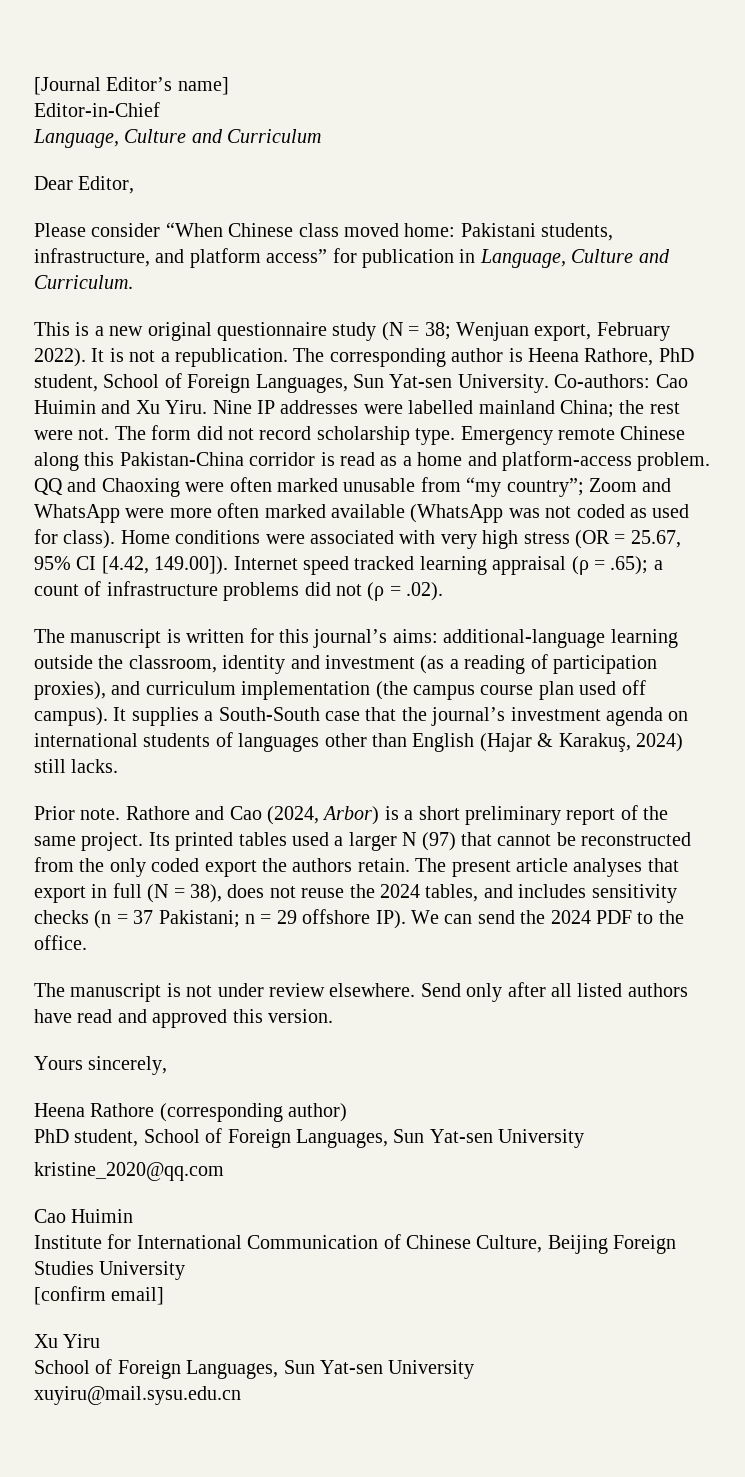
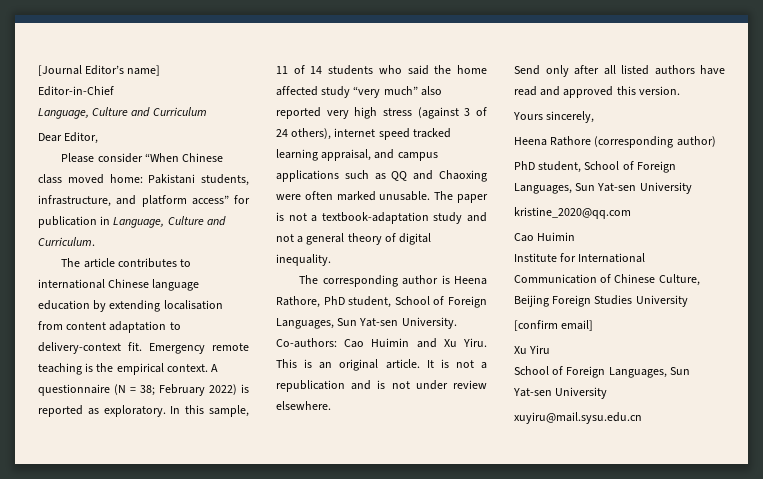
- This is a new original questionnaire study (N = 38; Wenjuan export, February 2022). It is not a republication. The corresponding author is Heena Rathore, PhD student, School of Foreign Languages, Sun Yat-sen University.
+ The article contributes to international Chinese language education by extending localisation from content adaptation to delivery-context fit. Emergency remote teaching is the empirical context. A questionnaire (N = 38; February 2022) is reported as exploratory. In this sample, 11 of 14 students who said the home affected study “very much” also reported very high stress (against 3 of 24 others), internet speed tracked learning appraisal, and campus applications such as QQ and Chaoxing were often marked unusable. The paper is not a textbook-adaptation study and not a general theory of digital inequality.
+ The corresponding author is Heena Rathore, PhD student, School of Foreign Languages, Sun Yat-sen University.
- Nine IP addresses were labelled mainland China; the rest were not. The form did not record scholarship type. Emergency remote Chinese along this Pakistan-China corridor is read as a home and platform-access problem. QQ and Chaoxing were often marked unusable from “my country”; Zoom and WhatsApp were more often marked available (WhatsApp was not coded as used for class). Home conditions were associated with very high stress (OR = 25.67, 95% CI [4.42, 149.00]). Internet speed tracked learning appraisal (ρ = .65); a count of infrastructure problems did not (ρ = .02).
- The manuscript is written for this journal’s aims: additional-language learning outside the classroom, identity and investment (as a reading of participation proxies), and curriculum implementation (the campus course plan used off campus). It supplies a South-South case that the journal’s investment agenda on international students of languages other than English (Hajar & Karakuş, 2024) still lacks.
- Prior note. Rathore and Cao (2024, Arbor) is a short preliminary report of the same project. Its printed tables used a larger N (97) that cannot be reconstructed from the only coded export the authors retain. The present article analyses that export in full (N = 38), does not reuse the 2024 tables, and includes sensitivity checks (n = 37 Pakistani; n = 29 offshore IP). We can send the 2024 PDF to the office.
- The manuscript is not under review elsewhere. Send only after all listed authors have read and approved this version.
+ This is an original article. It is not a republication and is not under review elsewhere.
+ Send only after all listed authors have read and approved this version.

